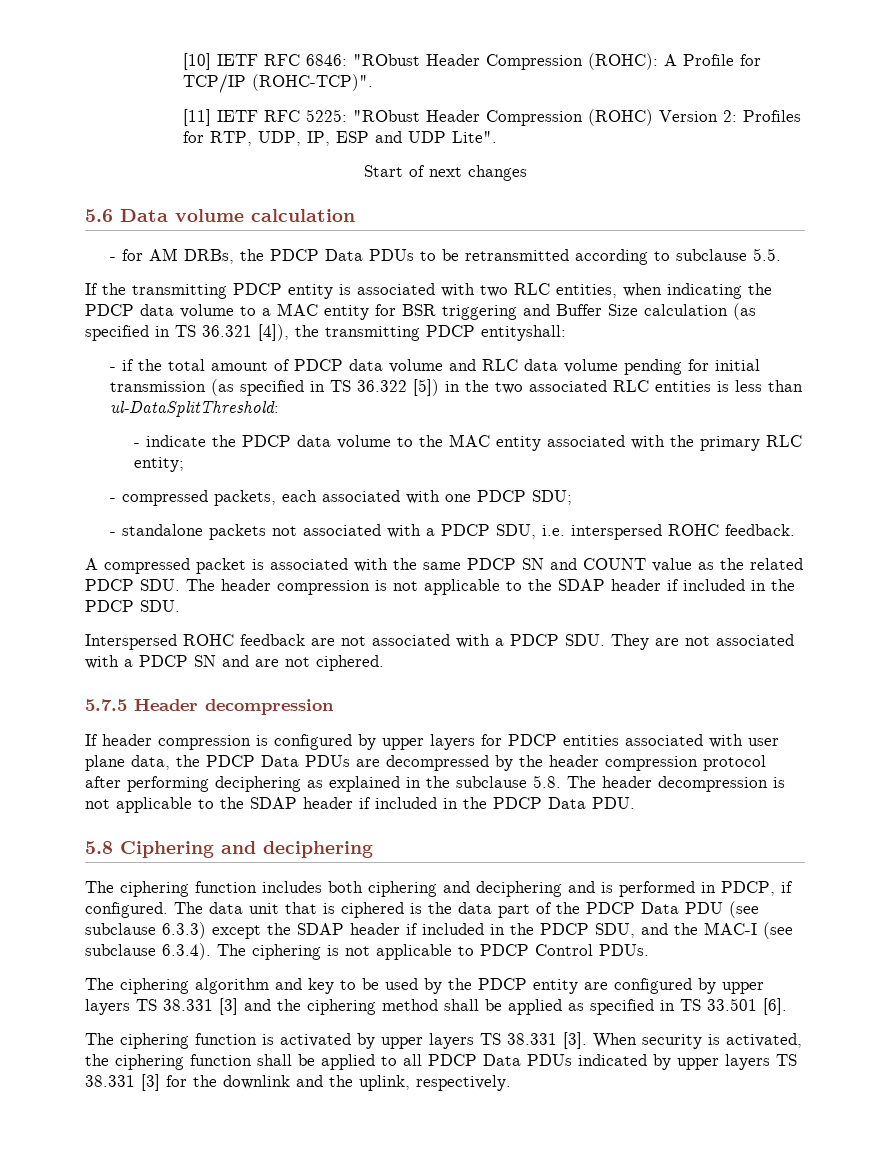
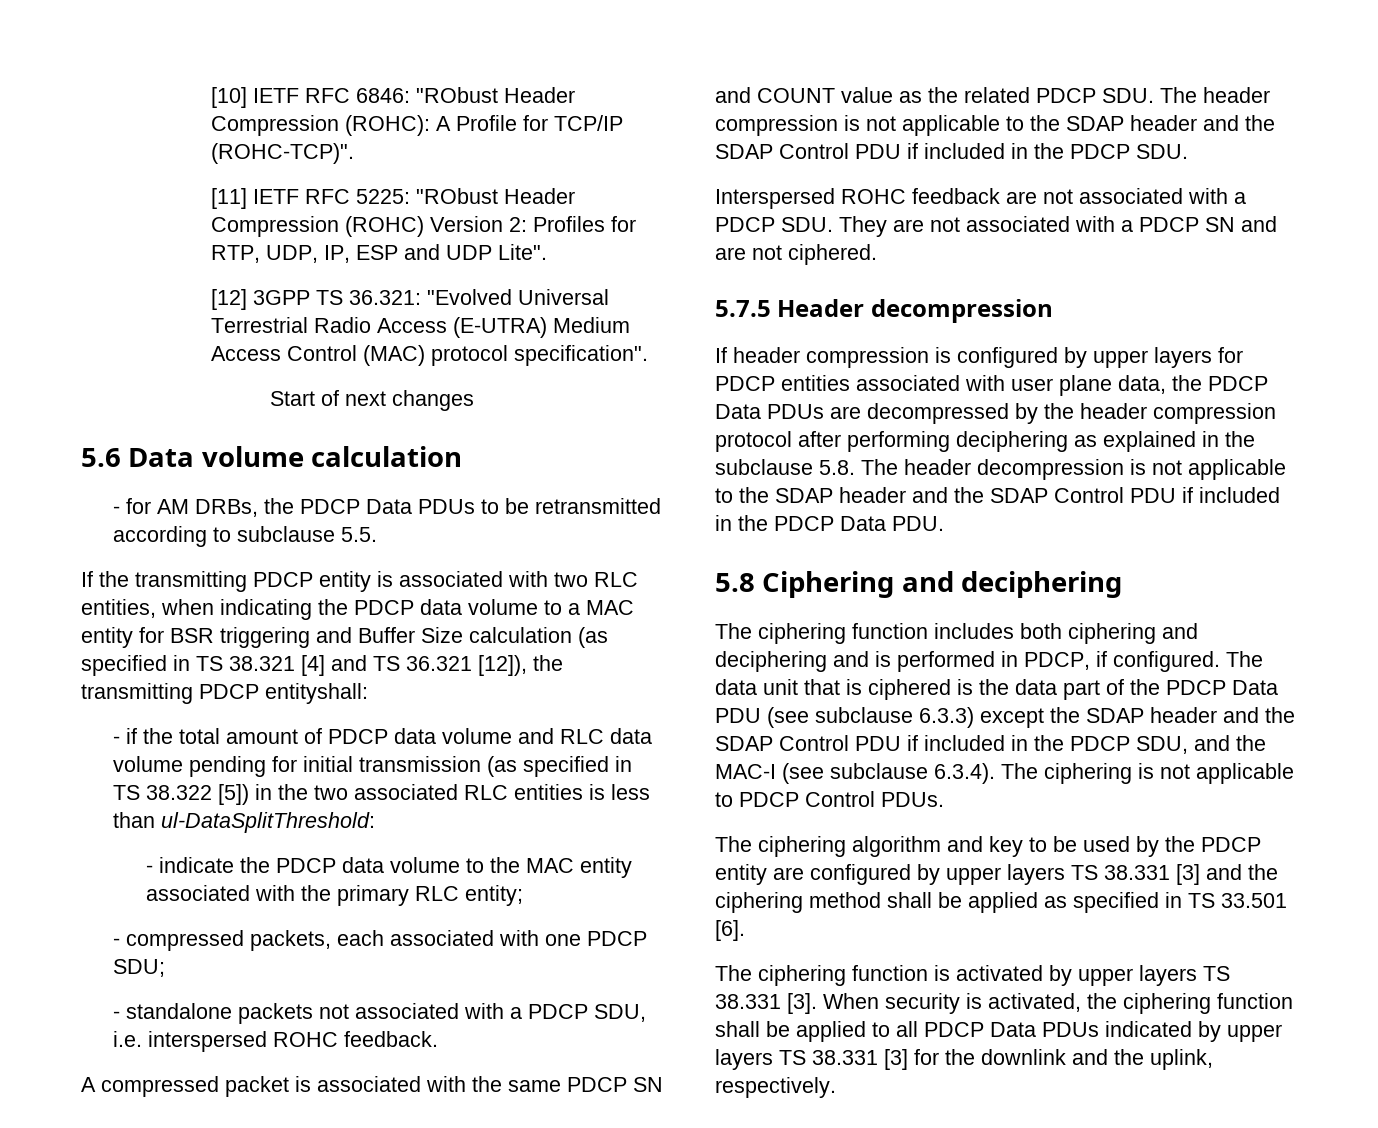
+ [12] 3GPP TS 36.321: "Evolved Universal Terrestrial Radio Access (E-UTRA) Medium Access Control (MAC) protocol specification".
- If the transmitting PDCP entity is associated with two RLC entities, when indicating the PDCP data volume to a MAC entity for BSR triggering and Buffer Size calculation (as specified in TS 36.321 [4]), the transmitting PDCP entityshall:
+ If the transmitting PDCP entity is associated with two RLC entities, when indicating the PDCP data volume to a MAC entity for BSR triggering and Buffer Size calculation (as specified in TS 38.321 [4] and TS 36.321 [12]), the transmitting PDCP entityshall:
- - if the total amount of PDCP data volume and RLC data volume pending for initial transmission (as specified in TS 36.322 [5]) in the two associated RLC entities is less than ul-DataSplitThreshold:
+ - if the total amount of PDCP data volume and RLC data volume pending for initial transmission (as specified in TS 38.322 [5]) in the two associated RLC entities is less than ul-DataSplitThreshold:
- A compressed packet is associated with the same PDCP SN and COUNT value as the related PDCP SDU. The header compression is not applicable to the SDAP header if included in the PDCP SDU.
+ A compressed packet is associated with the same PDCP SN and COUNT value as the related PDCP SDU. The header compression is not applicable to the SDAP header and the SDAP Control PDU if included in the PDCP SDU.
- If header compression is configured by upper layers for PDCP entities associated with user plane data, the PDCP Data PDUs are decompressed by the header compression protocol after performing deciphering as explained in the subclause 5.8. The header decompression is not applicable to the SDAP header if included in the PDCP Data PDU.
+ If header compression is configured by upper layers for PDCP entities associated with user plane data, the PDCP Data PDUs are decompressed by the header compression protocol after performing deciphering as explained in the subclause 5.8. The header decompression is not applicable to the SDAP header and the SDAP Control PDU if included in the PDCP Data PDU.
- The data unit that is ciphered is the data part of the PDCP Data PDU (see subclause 6.3.3) except the SDAP header if included in the PDCP SDU, and the MAC-I (see subclause 6.3.4). The ciphering is not applicable to PDCP Control PDUs.
+ The data unit that is ciphered is the data part of the PDCP Data PDU (see subclause 6.3.3) except the SDAP header and the SDAP Control PDU if included in the PDCP SDU, and the MAC-I (see subclause 6.3.4). The ciphering is not applicable to PDCP Control PDUs.

